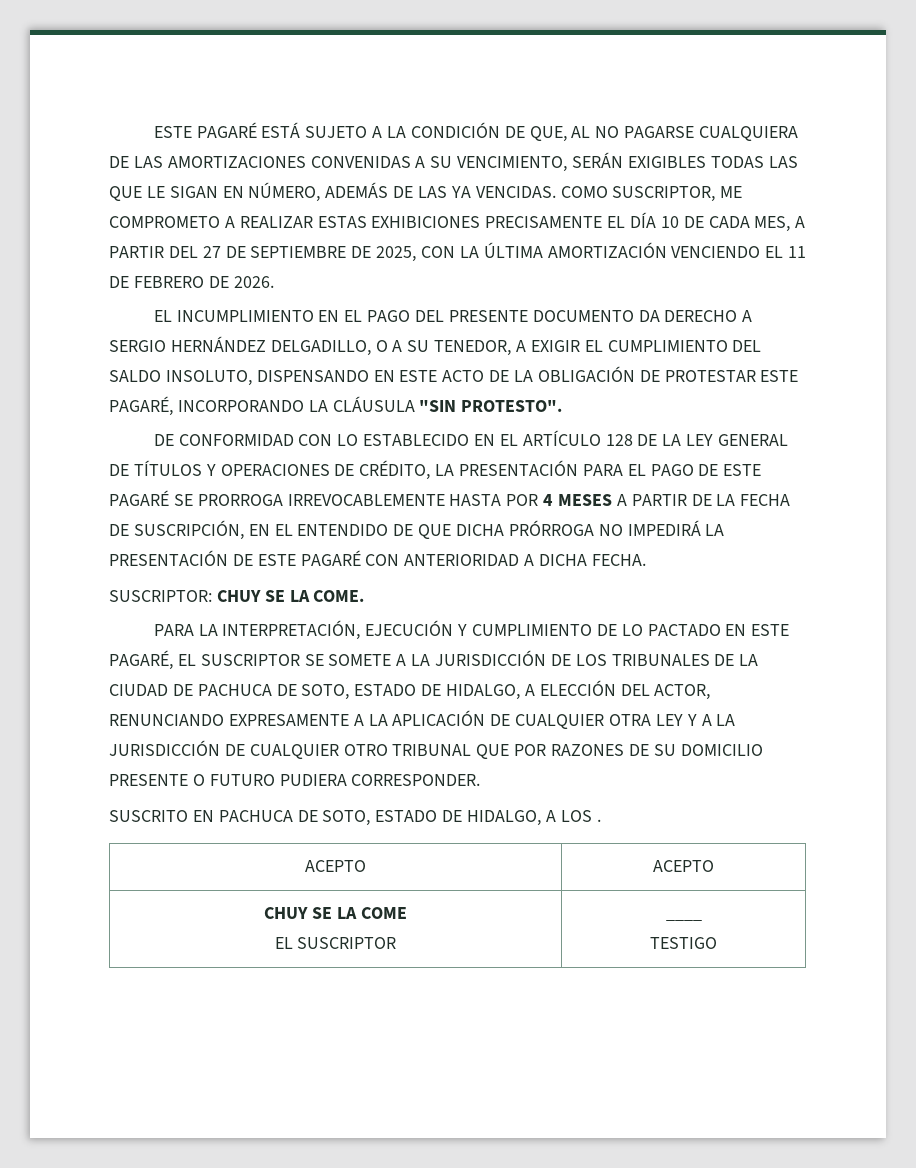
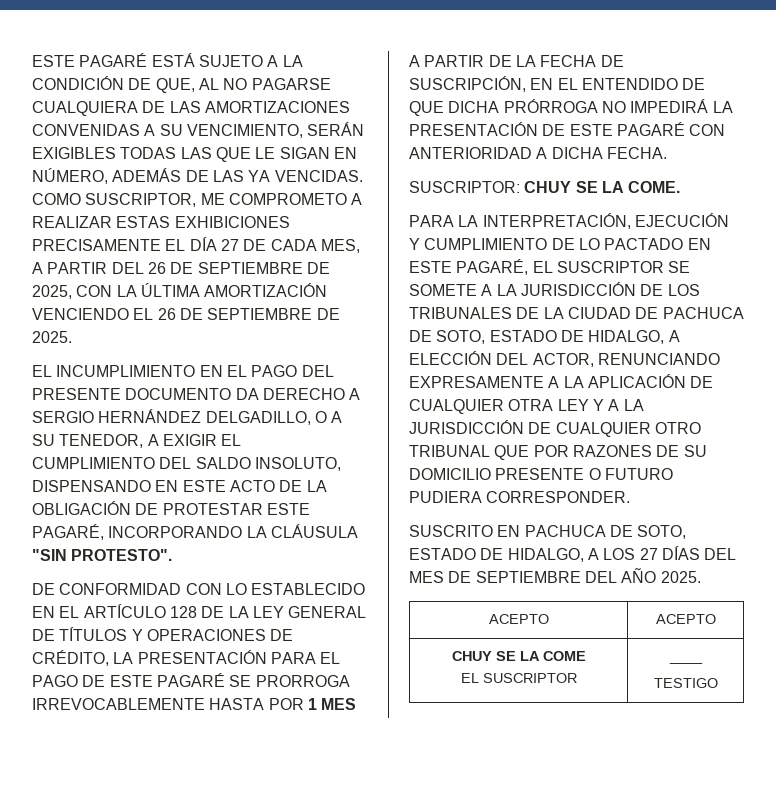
- COMO SUSCRIPTOR, ME COMPROMETO A REALIZAR ESTAS EXHIBICIONES PRECISAMENTE EL DÍA 10 DE CADA MES, A PARTIR DEL 27 DE SEPTIEMBRE DE 2025, CON LA ÚLTIMA AMORTIZACIÓN VENCIENDO EL 11 DE FEBRERO DE 2026.
+ COMO SUSCRIPTOR, ME COMPROMETO A REALIZAR ESTAS EXHIBICIONES PRECISAMENTE EL DÍA 27 DE CADA MES, A PARTIR DEL 26 DE SEPTIEMBRE DE 2025, CON LA ÚLTIMA AMORTIZACIÓN VENCIENDO EL 26 DE SEPTIEMBRE DE 2025.
- DE CONFORMIDAD CON LO ESTABLECIDO EN EL ARTÍCULO 128 DE LA LEY GENERAL DE TÍTULOS Y OPERACIONES DE CRÉDITO, LA PRESENTACIÓN PARA EL PAGO DE ESTE PAGARÉ SE PRORROGA IRREVOCABLEMENTE HASTA POR 4 MESES A PARTIR DE LA FECHA DE SUSCRIPCIÓN, EN EL ENTENDIDO DE QUE DICHA PRÓRROGA NO IMPEDIRÁ LA PRESENTACIÓN DE ESTE PAGARÉ CON ANTERIORIDAD A DICHA FECHA.
+ DE CONFORMIDAD CON LO ESTABLECIDO EN EL ARTÍCULO 128 DE LA LEY GENERAL DE TÍTULOS Y OPERACIONES DE CRÉDITO, LA PRESENTACIÓN PARA EL PAGO DE ESTE PAGARÉ SE PRORROGA IRREVOCABLEMENTE HASTA POR 1 MES A PARTIR DE LA FECHA DE SUSCRIPCIÓN, EN EL ENTENDIDO DE QUE DICHA PRÓRROGA NO IMPEDIRÁ LA PRESENTACIÓN DE ESTE PAGARÉ CON ANTERIORIDAD A DICHA FECHA.
- SUSCRITO EN PACHUCA DE SOTO, ESTADO DE HIDALGO, A LOS .
+ SUSCRITO EN PACHUCA DE SOTO, ESTADO DE HIDALGO, A LOS 27 DÍAS DEL MES DE SEPTIEMBRE DEL AÑO 2025.

